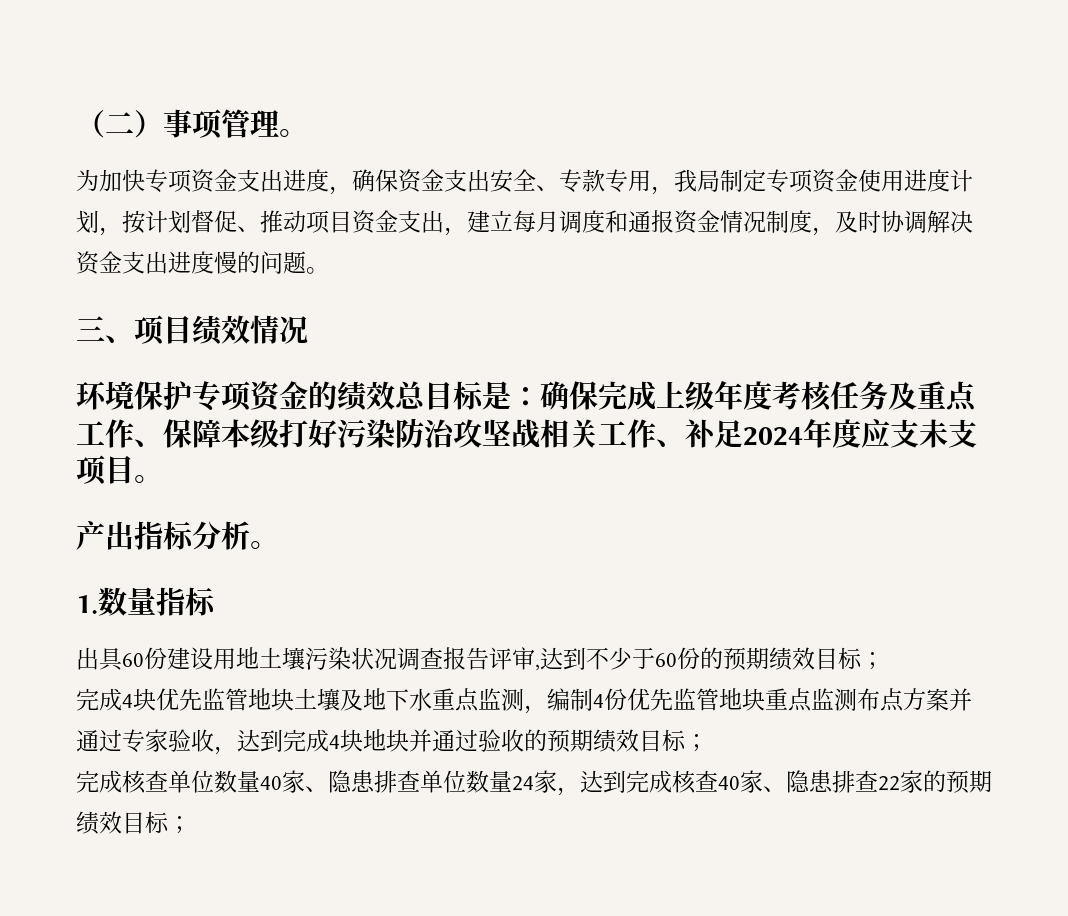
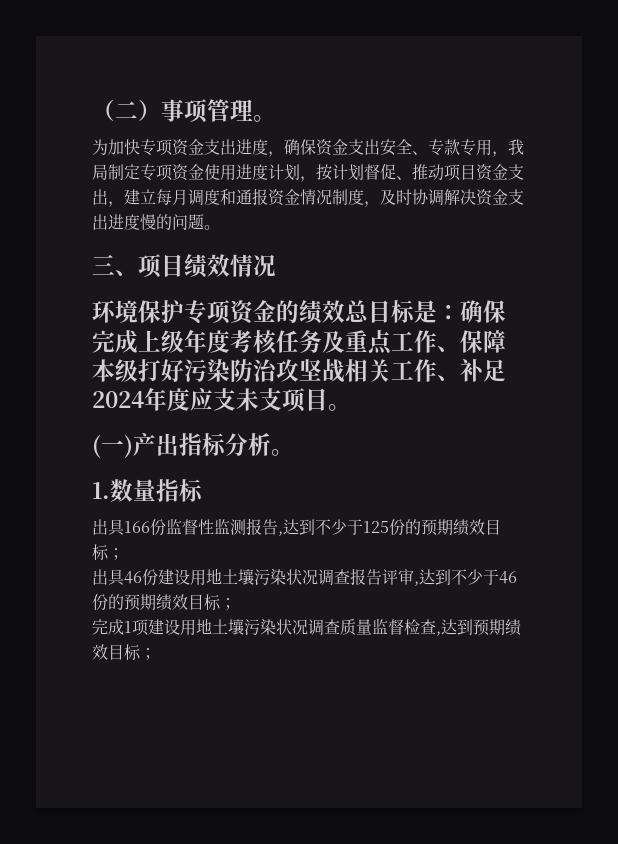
- 产出指标分析。
+ (一)产出指标分析。
- 出具60份建设用地土壤污染状况调查报告评审,达到不少于60份的预期绩效目标；
+ 出具166份监督性监测报告,达到不少于125份的预期绩效目标；
+ 出具46份建设用地土壤污染状况调查报告评审,达到不少于46份的预期绩效目标；
- 完成4块优先监管地块土壤及地下水重点监测，编制4份优先监管地块重点监测布点方案并通过专家验收，达到完成4块地块并通过验收的预期绩效目标；
- 完成核查单位数量40家、隐患排查单位数量24家，达到完成核查40家、隐患排查22家的预期绩效目标；
+ 完成1项建设用地土壤污染状况调查质量监督检查,达到预期绩效目标；

